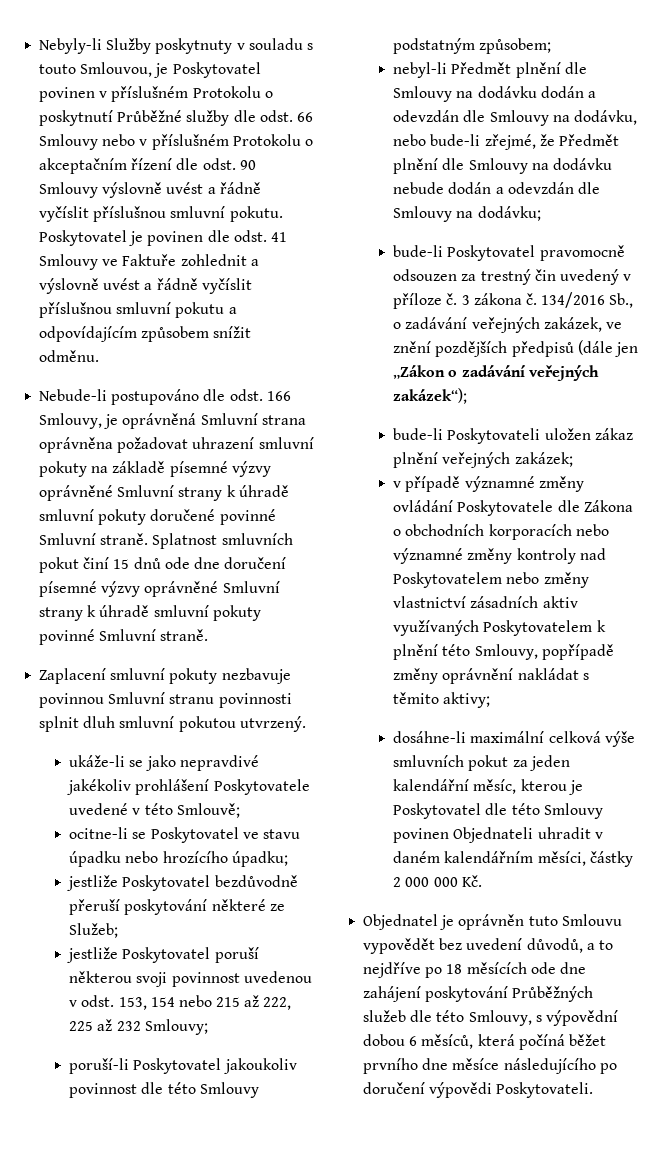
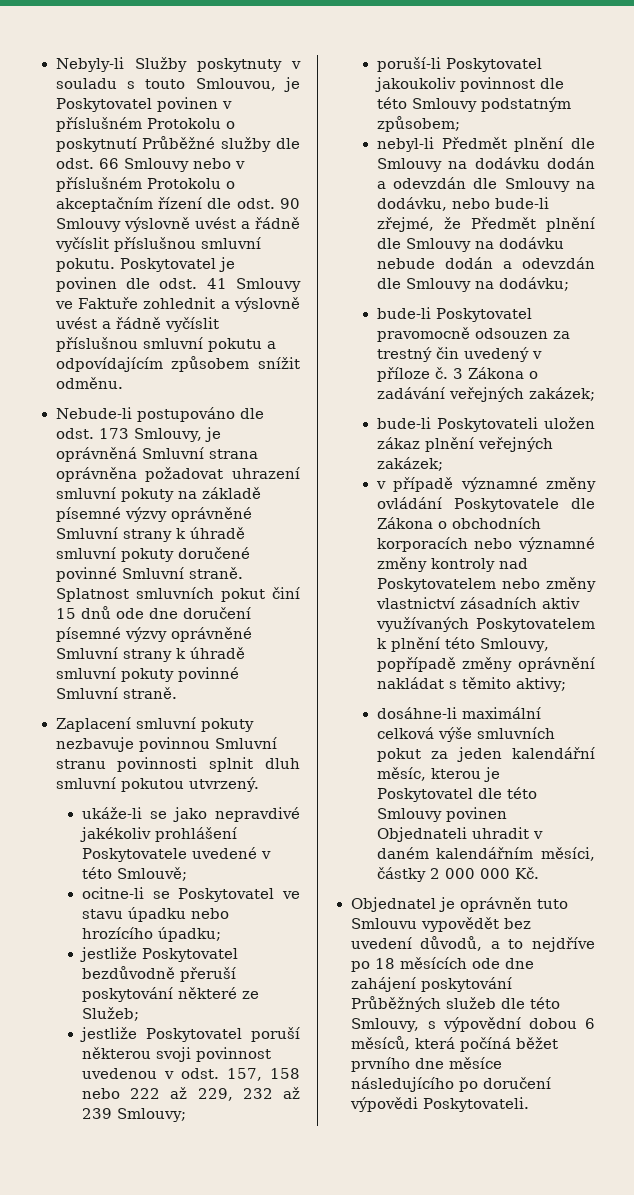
- Nebude-li postupováno dle odst. 166 Smlouvy, je oprávněná Smluvní strana oprávněna požadovat uhrazení smluvní pokuty na základě písemné výzvy oprávněné Smluvní strany k úhradě smluvní pokuty doručené povinné Smluvní straně.
+ Nebude-li postupováno dle odst. 173 Smlouvy, je oprávněná Smluvní strana oprávněna požadovat uhrazení smluvní pokuty na základě písemné výzvy oprávněné Smluvní strany k úhradě smluvní pokuty doručené povinné Smluvní straně.
- jestliže Poskytovatel poruší některou svoji povinnost uvedenou v odst. 153, 154 nebo 215 až 222, 225 až 232 Smlouvy;
+ jestliže Poskytovatel poruší některou svoji povinnost uvedenou v odst. 157, 158 nebo 222 až 229, 232 až 239 Smlouvy;
- 3 zákona č. 134/2016 Sb., o zadávání veřejných zakázek, ve znění pozdějších předpisů (dále jen „Zákon o zadávání veřejných zakázek“);
+ 3 Zákona o zadávání veřejných zakázek;

